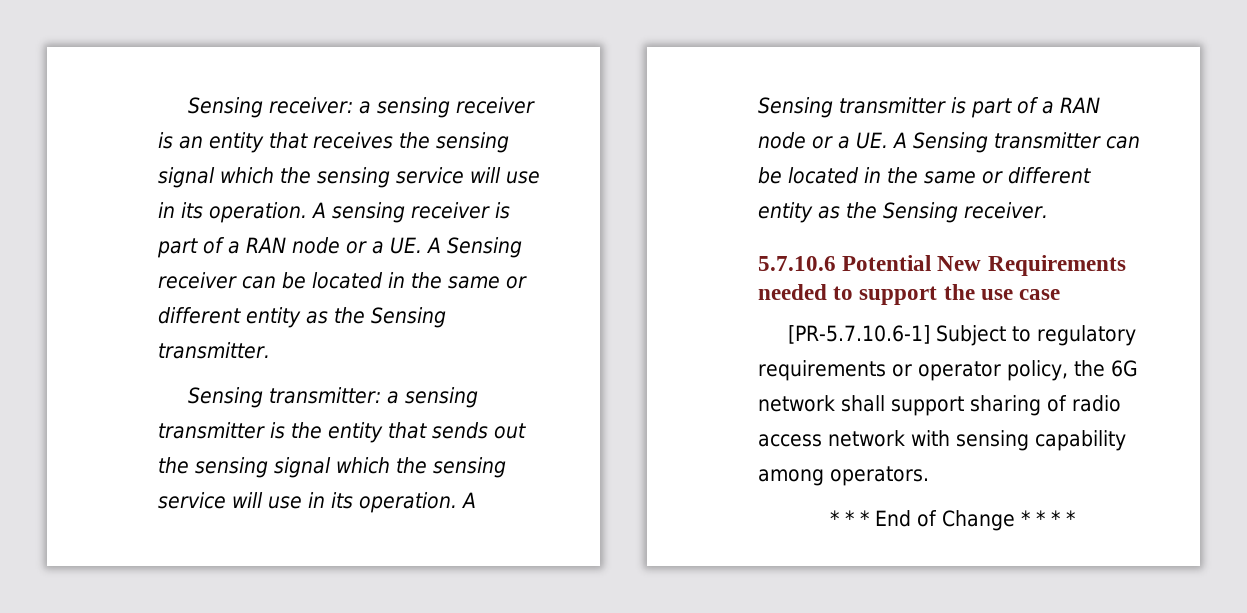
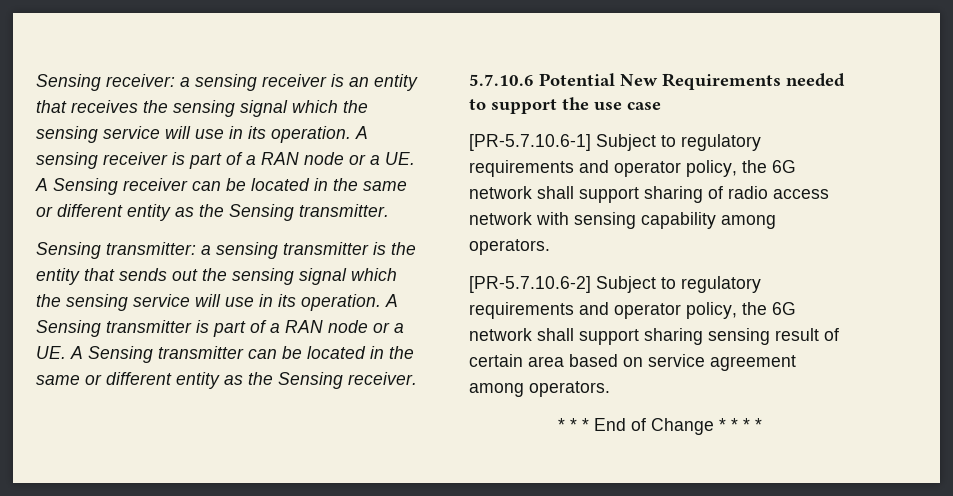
- [PR-5.7.10.6-1] Subject to regulatory requirements or operator policy, the 6G network shall support sharing of radio access network with sensing capability among operators.
+ [PR-5.7.10.6-1] Subject to regulatory requirements and operator policy, the 6G network shall support sharing of radio access network with sensing capability among operators.
+ [PR-5.7.10.6-2] Subject to regulatory requirements and operator policy, the 6G network shall support sharing sensing result of certain area based on service agreement among operators.

